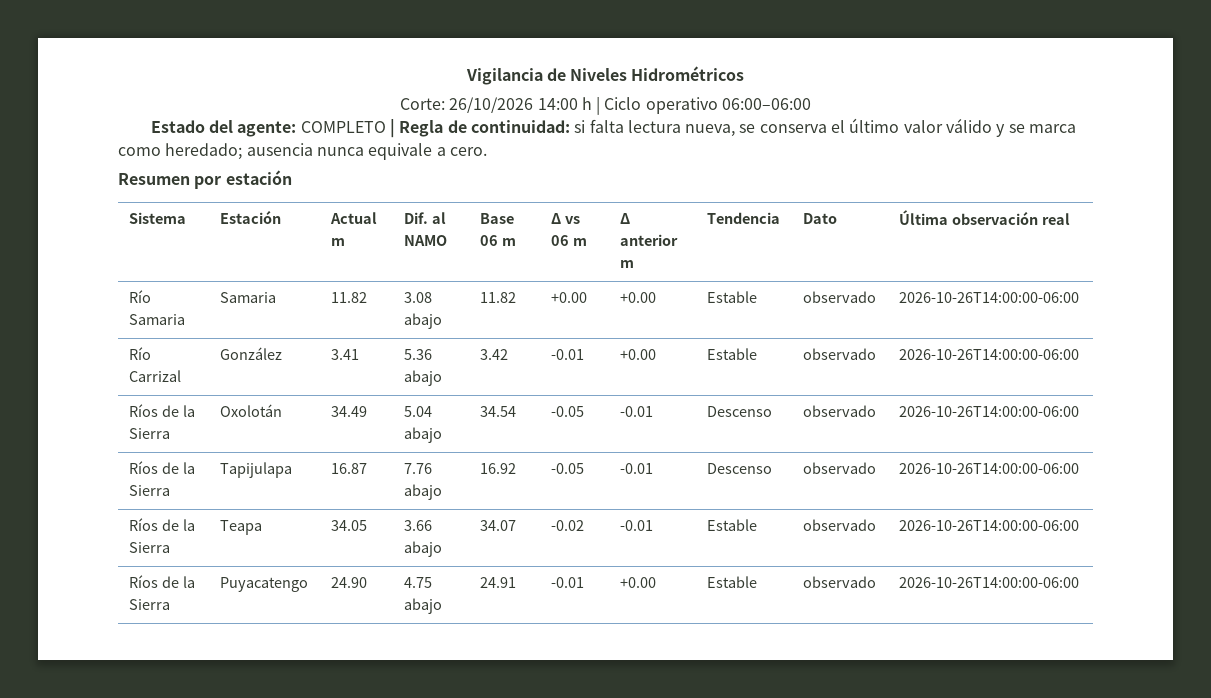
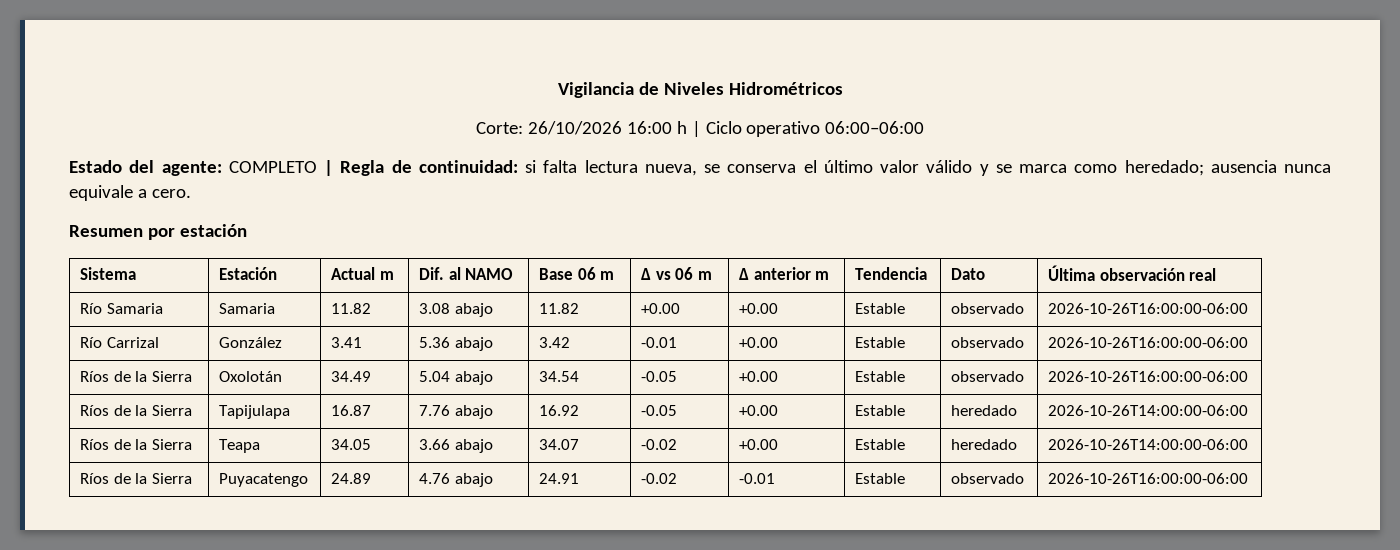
- Corte: 26/10/2026 14:00 h | Ciclo operativo 06:00–06:00
+ Corte: 26/10/2026 16:00 h | Ciclo operativo 06:00–06:00
- Río Samaria | Samaria | 11.82 | 3.08 abajo | 11.82 | +0.00 | +0.00 | Estable | observado | 2026-10-26T14:00:00-06:00
+ Río Samaria | Samaria | 11.82 | 3.08 abajo | 11.82 | +0.00 | +0.00 | Estable | observado | 2026-10-26T16:00:00-06:00
- Río Carrizal | González | 3.41 | 5.36 abajo | 3.42 | -0.01 | +0.00 | Estable | observado | 2026-10-26T14:00:00-06:00
+ Río Carrizal | González | 3.41 | 5.36 abajo | 3.42 | -0.01 | +0.00 | Estable | observado | 2026-10-26T16:00:00-06:00
- Ríos de la Sierra | Oxolotán | 34.49 | 5.04 abajo | 34.54 | -0.05 | -0.01 | Descenso | observado | 2026-10-26T14:00:00-06:00
+ Ríos de la Sierra | Oxolotán | 34.49 | 5.04 abajo | 34.54 | -0.05 | +0.00 | Estable | observado | 2026-10-26T16:00:00-06:00
- Ríos de la Sierra | Tapijulapa | 16.87 | 7.76 abajo | 16.92 | -0.05 | -0.01 | Descenso | observado | 2026-10-26T14:00:00-06:00
+ Ríos de la Sierra | Tapijulapa | 16.87 | 7.76 abajo | 16.92 | -0.05 | +0.00 | Estable | heredado | 2026-10-26T14:00:00-06:00
- Ríos de la Sierra | Teapa | 34.05 | 3.66 abajo | 34.07 | -0.02 | -0.01 | Estable | observado | 2026-10-26T14:00:00-06:00
+ Ríos de la Sierra | Teapa | 34.05 | 3.66 abajo | 34.07 | -0.02 | +0.00 | Estable | heredado | 2026-10-26T14:00:00-06:00
- Ríos de la Sierra | Puyacatengo | 24.90 | 4.75 abajo | 24.91 | -0.01 | +0.00 | Estable | observado | 2026-10-26T14:00:00-06:00
+ Ríos de la Sierra | Puyacatengo | 24.89 | 4.76 abajo | 24.91 | -0.02 | -0.01 | Estable | observado | 2026-10-26T16:00:00-06:00

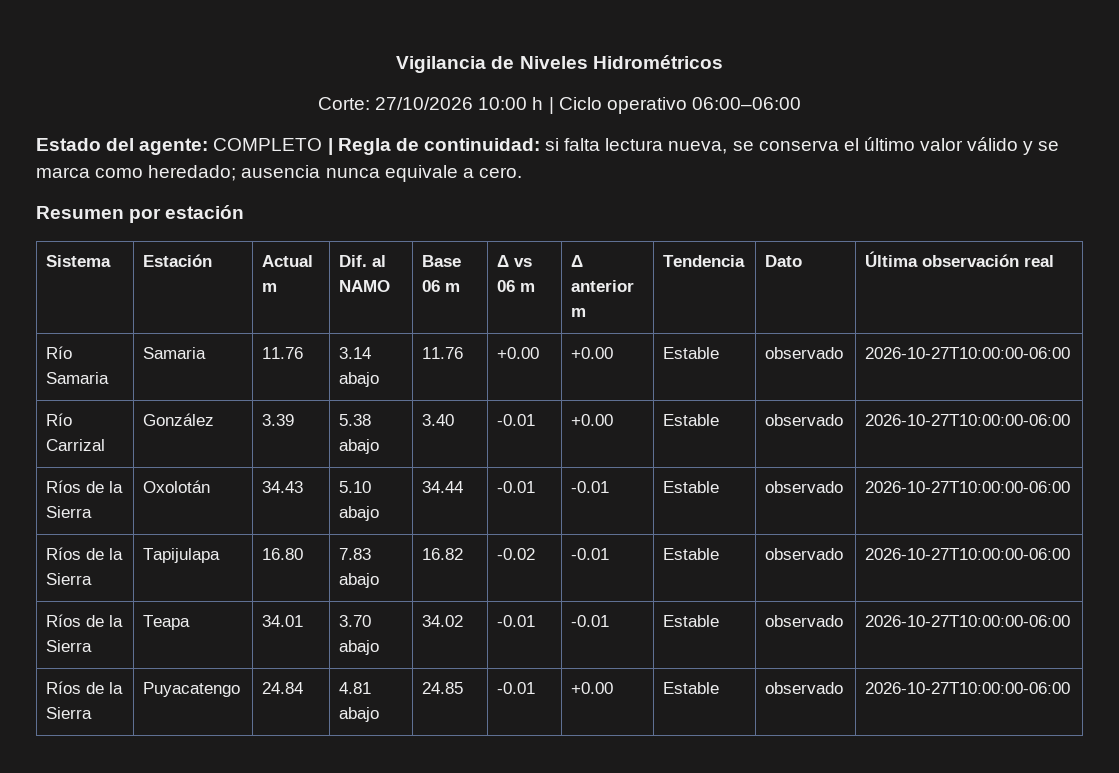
- Corte: 26/10/2026 16:00 h | Ciclo operativo 06:00–06:00
+ Corte: 27/10/2026 10:00 h | Ciclo operativo 06:00–06:00
- Río Samaria | Samaria | 11.82 | 3.08 abajo | 11.82 | +0.00 | +0.00 | Estable | observado | 2026-10-26T16:00:00-06:00
+ Río Samaria | Samaria | 11.76 | 3.14 abajo | 11.76 | +0.00 | +0.00 | Estable | observado | 2026-10-27T10:00:00-06:00
- Río Carrizal | González | 3.41 | 5.36 abajo | 3.42 | -0.01 | +0.00 | Estable | observado | 2026-10-26T16:00:00-06:00
+ Río Carrizal | González | 3.39 | 5.38 abajo | 3.40 | -0.01 | +0.00 | Estable | observado | 2026-10-27T10:00:00-06:00
- Ríos de la Sierra | Oxolotán | 34.49 | 5.04 abajo | 34.54 | -0.05 | +0.00 | Estable | observado | 2026-10-26T16:00:00-06:00
+ Ríos de la Sierra | Oxolotán | 34.43 | 5.10 abajo | 34.44 | -0.01 | -0.01 | Estable | observado | 2026-10-27T10:00:00-06:00
- Ríos de la Sierra | Tapijulapa | 16.87 | 7.76 abajo | 16.92 | -0.05 | +0.00 | Estable | heredado | 2026-10-26T14:00:00-06:00
- Ríos de la Sierra | Teapa | 34.05 | 3.66 abajo | 34.07 | -0.02 | +0.00 | Estable | heredado | 2026-10-26T14:00:00-06:00
- Ríos de la Sierra | Puyacatengo | 24.89 | 4.76 abajo | 24.91 | -0.02 | -0.01 | Estable | observado | 2026-10-26T16:00:00-06:00
+ Ríos de la Sierra | Tapijulapa | 16.80 | 7.83 abajo | 16.82 | -0.02 | -0.01 | Estable | observado | 2026-10-27T10:00:00-06:00
+ Ríos de la Sierra | Teapa | 34.01 | 3.70 abajo | 34.02 | -0.01 | -0.01 | Estable | observado | 2026-10-27T10:00:00-06:00
+ Ríos de la Sierra | Puyacatengo | 24.84 | 4.81 abajo | 24.85 | -0.01 | +0.00 | Estable | observado | 2026-10-27T10:00:00-06:00

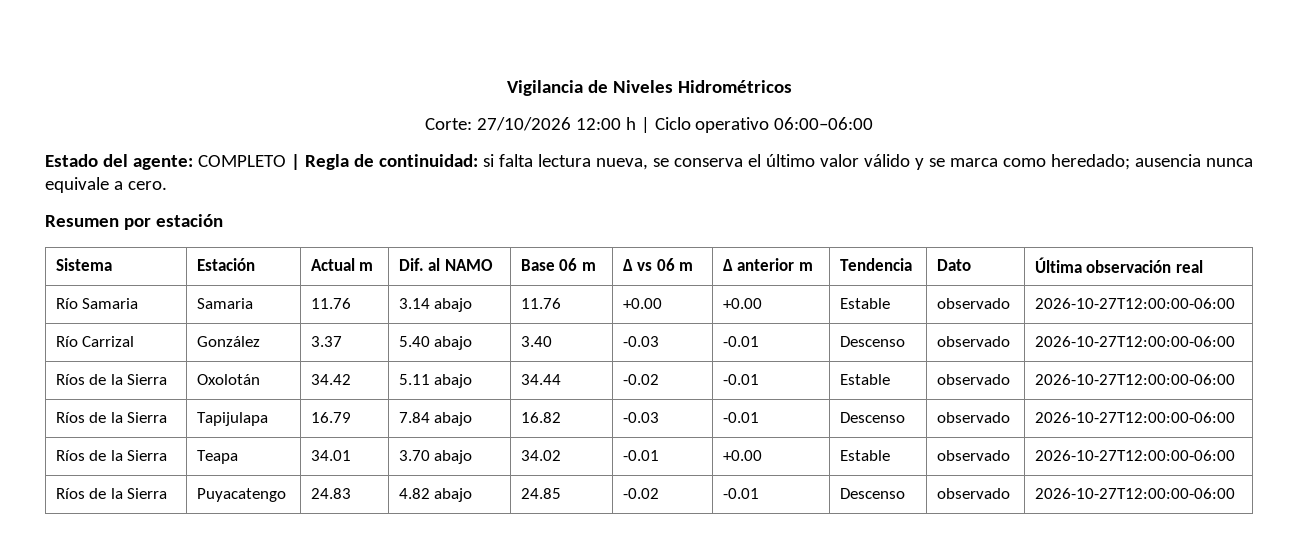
- Corte: 27/10/2026 10:00 h | Ciclo operativo 06:00–06:00
+ Corte: 27/10/2026 12:00 h | Ciclo operativo 06:00–06:00
- Río Samaria | Samaria | 11.76 | 3.14 abajo | 11.76 | +0.00 | +0.00 | Estable | observado | 2026-10-27T10:00:00-06:00
+ Río Samaria | Samaria | 11.76 | 3.14 abajo | 11.76 | +0.00 | +0.00 | Estable | observado | 2026-10-27T12:00:00-06:00
- Río Carrizal | González | 3.39 | 5.38 abajo | 3.40 | -0.01 | +0.00 | Estable | observado | 2026-10-27T10:00:00-06:00
+ Río Carrizal | González | 3.37 | 5.40 abajo | 3.40 | -0.03 | -0.01 | Descenso | observado | 2026-10-27T12:00:00-06:00
- Ríos de la Sierra | Oxolotán | 34.43 | 5.10 abajo | 34.44 | -0.01 | -0.01 | Estable | observado | 2026-10-27T10:00:00-06:00
- Ríos de la Sierra | Tapijulapa | 16.80 | 7.83 abajo | 16.82 | -0.02 | -0.01 | Estable | observado | 2026-10-27T10:00:00-06:00
+ Ríos de la Sierra | Oxolotán | 34.42 | 5.11 abajo | 34.44 | -0.02 | -0.01 | Estable | observado | 2026-10-27T12:00:00-06:00
+ Ríos de la Sierra | Tapijulapa | 16.79 | 7.84 abajo | 16.82 | -0.03 | -0.01 | Descenso | observado | 2026-10-27T12:00:00-06:00
- Ríos de la Sierra | Teapa | 34.01 | 3.70 abajo | 34.02 | -0.01 | -0.01 | Estable | observado | 2026-10-27T10:00:00-06:00
+ Ríos de la Sierra | Teapa | 34.01 | 3.70 abajo | 34.02 | -0.01 | +0.00 | Estable | observado | 2026-10-27T12:00:00-06:00
- Ríos de la Sierra | Puyacatengo | 24.84 | 4.81 abajo | 24.85 | -0.01 | +0.00 | Estable | observado | 2026-10-27T10:00:00-06:00
+ Ríos de la Sierra | Puyacatengo | 24.83 | 4.82 abajo | 24.85 | -0.02 | -0.01 | Descenso | observado | 2026-10-27T12:00:00-06:00

